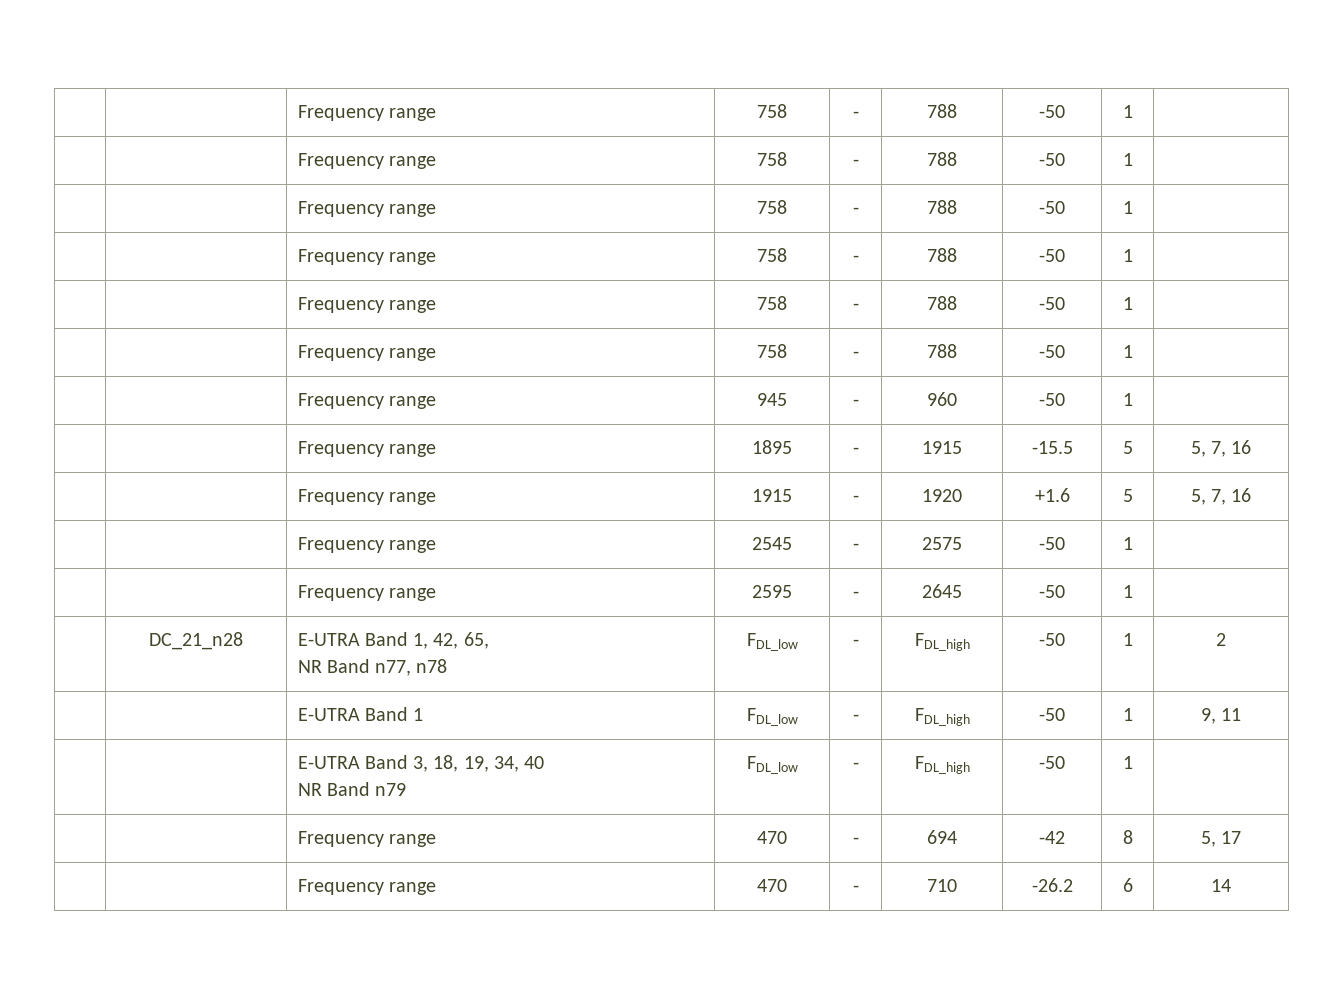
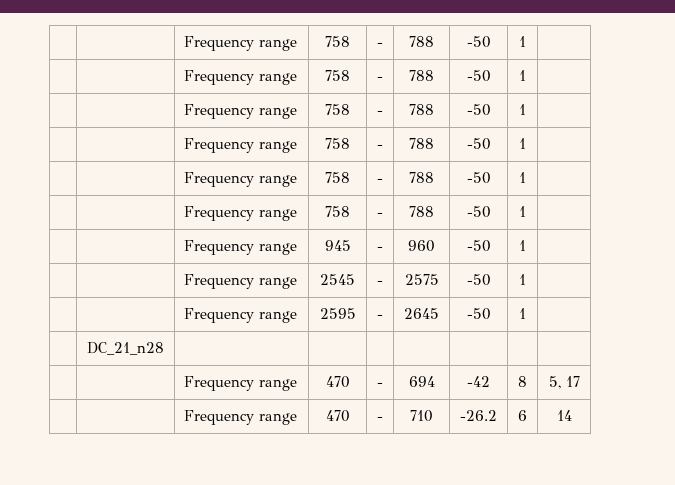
- | | Frequency range | 1895 | - | 1915 | -15.5 | 5 | 5, 7, 16
- | | Frequency range | 1915 | - | 1920 | +1.6 | 5 | 5, 7, 16
- | DC_21_n28 | E-UTRA Band 1, 42, 65,
- NR Band n77, n78 | FDL_low | - | FDL_high | -50 | 1 | 2
- | | E-UTRA Band 1 | FDL_low | - | FDL_high | -50 | 1 | 9, 11
- | | E-UTRA Band 3, 18, 19, 34, 40
- NR Band n79 | FDL_low | - | FDL_high | -50 | 1 |
+ | DC_21_n28 | | | | | | |

